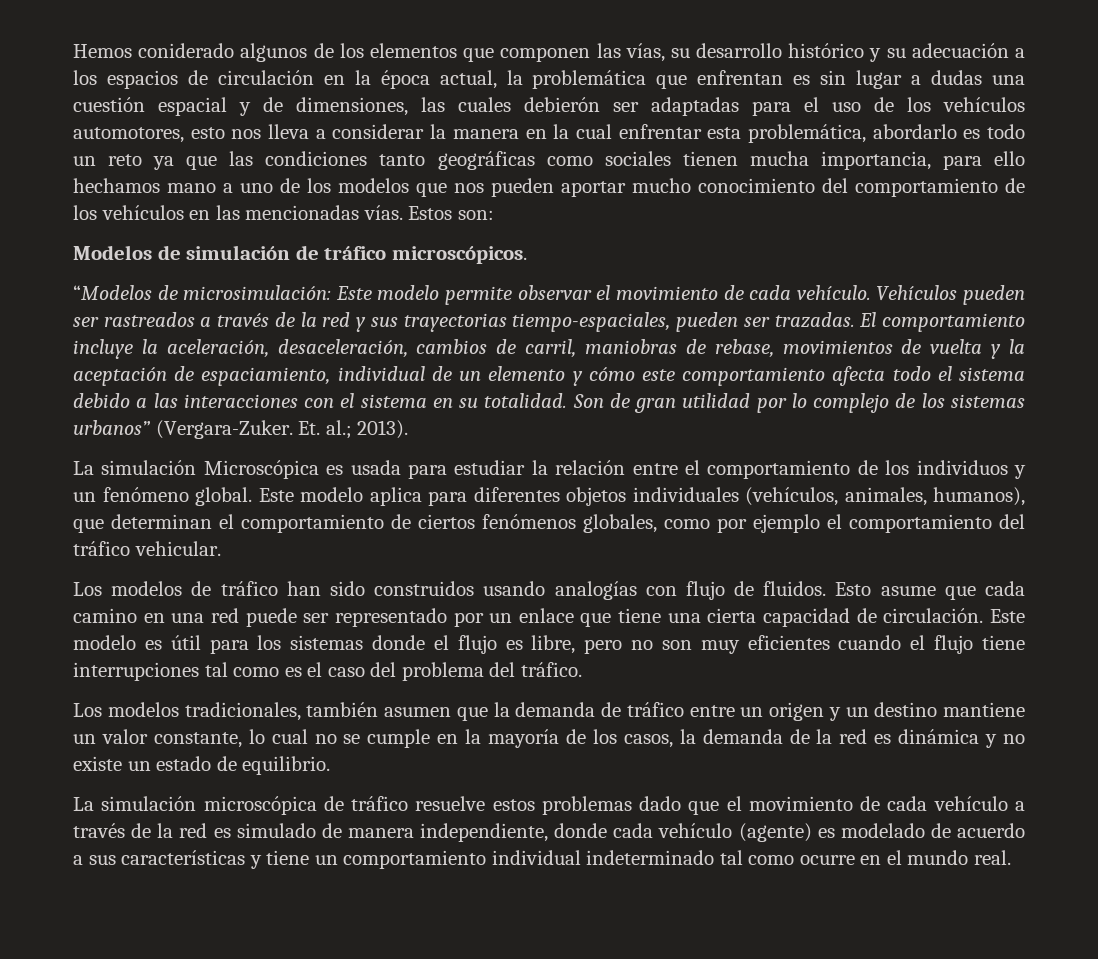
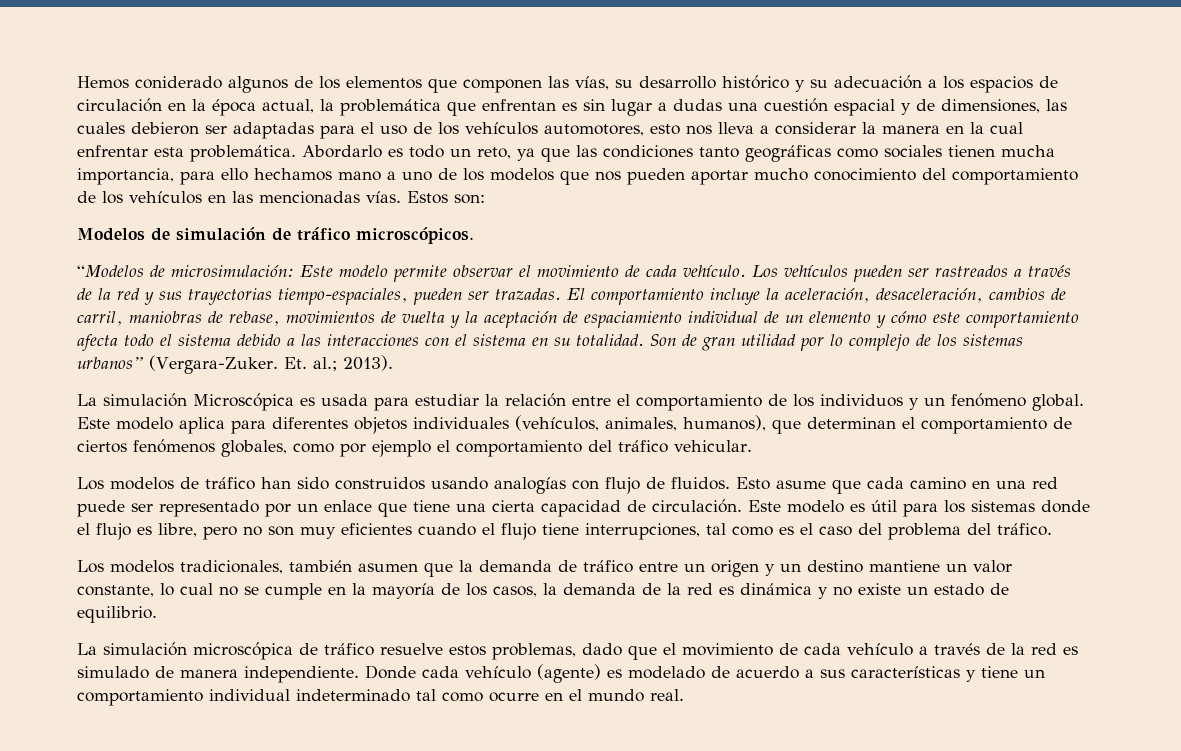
- Hemos coniderado algunos de los elementos que componen las vías, su desarrollo histórico y su adecuación a los espacios de circulación en la época actual, la problemática que enfrentan es sin lugar a dudas una cuestión espacial y de dimensiones, las cuales debierón ser adaptadas para el uso de los vehículos automotores, esto nos lleva a considerar la manera en la cual enfrentar esta problemática, abordarlo es todo un reto ya que las condiciones tanto geográficas como sociales tienen mucha importancia, para ello hechamos mano a uno de los modelos que nos pueden aportar mucho conocimiento del comportamiento de los vehículos en las mencionadas vías.
+ Hemos coniderado algunos de los elementos que componen las vías, su desarrollo histórico y su adecuación a los espacios de circulación en la época actual, la problemática que enfrentan es sin lugar a dudas una cuestión espacial y de dimensiones, las cuales debieron ser adaptadas para el uso de los vehículos automotores, esto nos lleva a considerar la manera en la cual enfrentar esta problemática. Abordarlo es todo un reto, ya que las condiciones tanto geográficas como sociales tienen mucha importancia, para ello hechamos mano a uno de los modelos que nos pueden aportar mucho conocimiento del comportamiento de los vehículos en las mencionadas vías.
- Vehículos pueden ser rastreados a través de la red y sus trayectorias tiempo-espaciales, pueden ser trazadas.
+ Los vehículos pueden ser rastreados a través de la red y sus trayectorias tiempo-espaciales, pueden ser trazadas.
- El comportamiento incluye la aceleración, desaceleración, cambios de carril, maniobras de rebase, movimientos de vuelta y la aceptación de espaciamiento, individual de un elemento y cómo este comportamiento afecta todo el sistema debido a las interacciones con el sistema en su totalidad.
+ El comportamiento incluye la aceleración, desaceleración, cambios de carril, maniobras de rebase, movimientos de vuelta y la aceptación de espaciamiento individual de un elemento y cómo este comportamiento afecta todo el sistema debido a las interacciones con el sistema en su totalidad.
- Este modelo es útil para los sistemas donde el flujo es libre, pero no son muy eficientes cuando el flujo tiene interrupciones tal como es el caso del problema del tráfico.
+ Este modelo es útil para los sistemas donde el flujo es libre, pero no son muy eficientes cuando el flujo tiene interrupciones, tal como es el caso del problema del tráfico.
- La simulación microscópica de tráfico resuelve estos problemas dado que el movimiento de cada vehículo a través de la red es simulado de manera independiente, donde cada vehículo (agente) es modelado de acuerdo a sus características y tiene un comportamiento individual indeterminado tal como ocurre en el mundo real.
+ La simulación microscópica de tráfico resuelve estos problemas, dado que el movimiento de cada vehículo a través de la red es simulado de manera independiente. Donde cada vehículo (agente) es modelado de acuerdo a sus características y tiene un comportamiento individual indeterminado tal como ocurre en el mundo real.

